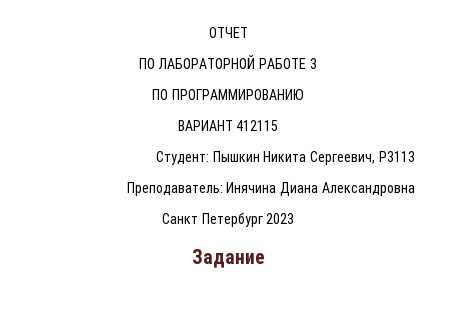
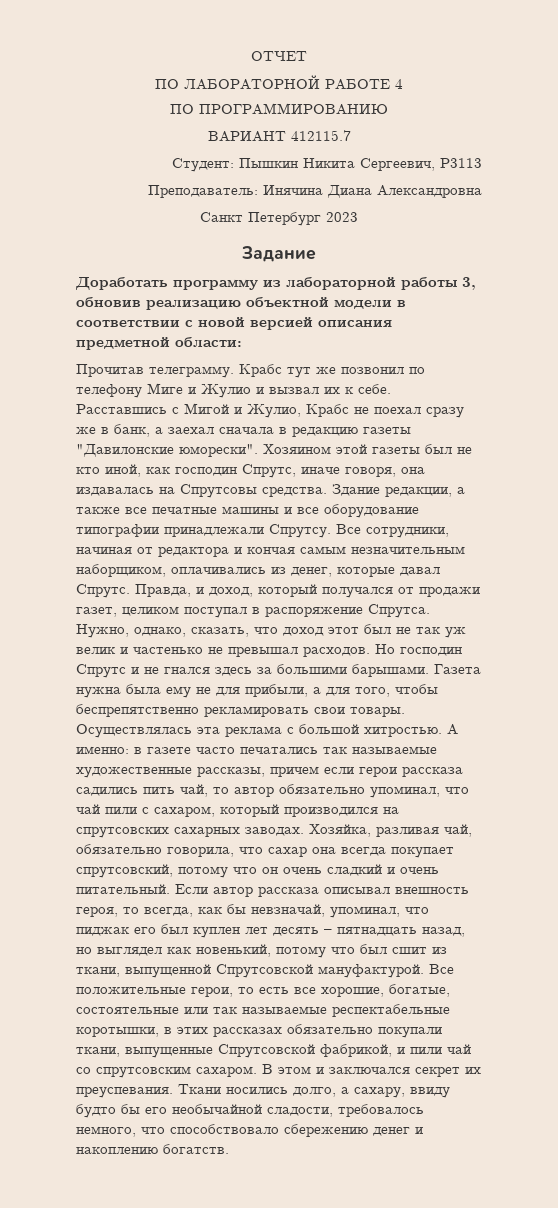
- ПО ЛАБОРАТОРНОЙ РАБОТЕ 3
+ ПО ЛАБОРАТОРНОЙ РАБОТЕ 4
- ВАРИАНТ 412115
+ ВАРИАНТ 412115.7
+ Доработать программу из лабораторной работы 3, обновив реализацию объектной модели в соответствии с новой версией описания предметной области:
+ Прочитав телеграмму. Крабс тут же позвонил по телефону Миге и Жулио и вызвал их к себе. Расставшись с Мигой и Жулио, Крабс не поехал сразу же в банк, а заехал сначала в редакцию газеты "Давилонские юморески". Хозяином этой газеты был не кто иной, как господин Спрутс, иначе говоря, она издавалась на Спрутсовы средства. Здание редакции, а также все печатные машины и все оборудование типографии принадлежали Спрутсу. Все сотрудники, начиная от редактора и кончая самым незначительным наборщиком, оплачивались из денег, которые давал Спрутс. Правда, и доход, который получался от продажи газет, целиком поступал в распоряжение Спрутса. Нужно, однако, сказать, что доход этот был не так уж велик и частенько не превышал расходов. Но господин Спрутс и не гнался здесь за большими барышами. Газета нужна была ему не для прибыли, а для того, чтобы беспрепятственно рекламировать свои товары. Осуществлялась эта реклама с большой хитростью. А именно: в газете часто печатались так называемые художественные рассказы, причем если герои рассказа садились пить чай, то автор обязательно упоминал, что чай пили с сахаром, который производился на спрутсовских сахарных заводах. Хозяйка, разливая чай, обязательно говорила, что сахар она всегда покупает спрутсовский, потому что он очень сладкий и очень питательный. Если автор рассказа описывал внешность героя, то всегда, как бы невзначай, упоминал, что пиджак его был куплен лет десять – пятнадцать назад, но выглядел как новенький, потому что был сшит из ткани, выпущенной Спрутсовской мануфактурой. Все положительные герои, то есть все хорошие, богатые, состоятельные или так называемые респектабельные коротышки, в этих рассказах обязательно покупали ткани, выпущенные Спрутсовской фабрикой, и пили чай со спрутсовским сахаром. В этом и заключался секрет их преуспевания. Ткани носились долго, а сахару, ввиду будто бы его необычайной сладости, требовалось немного, что способствовало сбережению денег и накоплению богатств.

